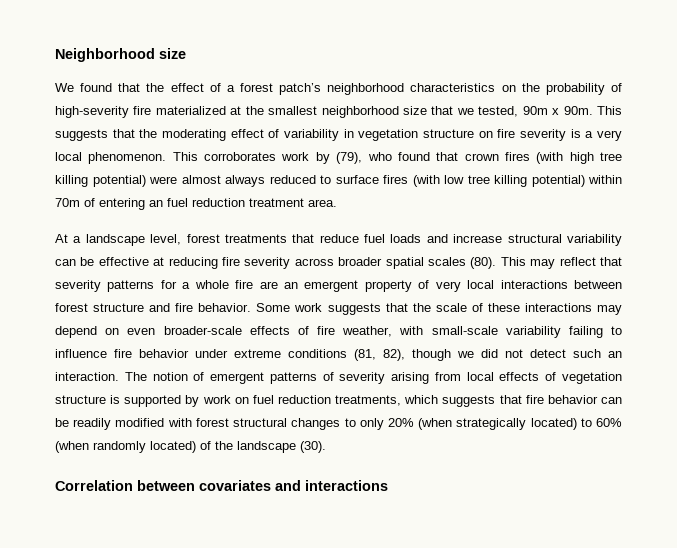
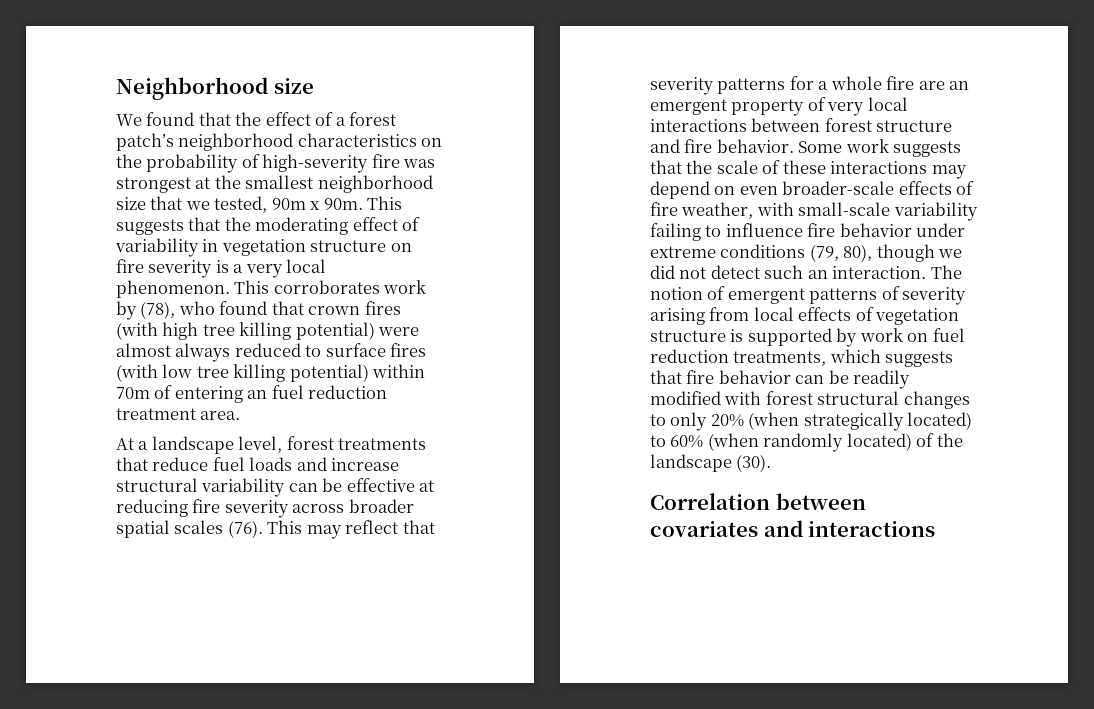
- We found that the effect of a forest patch’s neighborhood characteristics on the probability of high-severity fire materialized at the smallest neighborhood size that we tested, 90m x 90m.
+ We found that the effect of a forest patch’s neighborhood characteristics on the probability of high-severity fire was strongest at the smallest neighborhood size that we tested, 90m x 90m.
- This corroborates work by (79), who found that crown fires (with high tree killing potential) were almost always reduced to surface fires (with low tree killing potential) within 70m of entering an fuel reduction treatment area.
+ This corroborates work by (78), who found that crown fires (with high tree killing potential) were almost always reduced to surface fires (with low tree killing potential) within 70m of entering an fuel reduction treatment area.
- At a landscape level, forest treatments that reduce fuel loads and increase structural variability can be effective at reducing fire severity across broader spatial scales (80).
+ At a landscape level, forest treatments that reduce fuel loads and increase structural variability can be effective at reducing fire severity across broader spatial scales (76).
- Some work suggests that the scale of these interactions may depend on even broader-scale effects of fire weather, with small-scale variability failing to influence fire behavior under extreme conditions (81, 82), though we did not detect such an interaction.
+ Some work suggests that the scale of these interactions may depend on even broader-scale effects of fire weather, with small-scale variability failing to influence fire behavior under extreme conditions (79, 80), though we did not detect such an interaction.

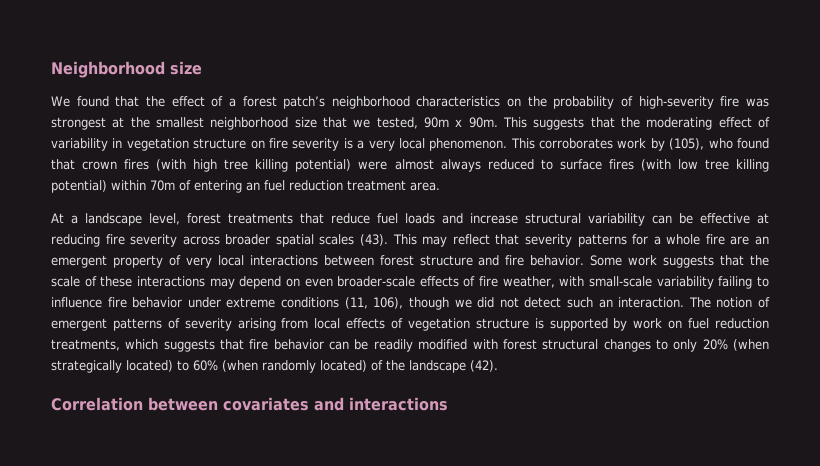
- This corroborates work by (78), who found that crown fires (with high tree killing potential) were almost always reduced to surface fires (with low tree killing potential) within 70m of entering an fuel reduction treatment area.
+ This corroborates work by (105), who found that crown fires (with high tree killing potential) were almost always reduced to surface fires (with low tree killing potential) within 70m of entering an fuel reduction treatment area.
- At a landscape level, forest treatments that reduce fuel loads and increase structural variability can be effective at reducing fire severity across broader spatial scales (76).
+ At a landscape level, forest treatments that reduce fuel loads and increase structural variability can be effective at reducing fire severity across broader spatial scales (43).
- Some work suggests that the scale of these interactions may depend on even broader-scale effects of fire weather, with small-scale variability failing to influence fire behavior under extreme conditions (79, 80), though we did not detect such an interaction.
+ Some work suggests that the scale of these interactions may depend on even broader-scale effects of fire weather, with small-scale variability failing to influence fire behavior under extreme conditions (11, 106), though we did not detect such an interaction.
- The notion of emergent patterns of severity arising from local effects of vegetation structure is supported by work on fuel reduction treatments, which suggests that fire behavior can be readily modified with forest structural changes to only 20% (when strategically located) to 60% (when randomly located) of the landscape (30).
+ The notion of emergent patterns of severity arising from local effects of vegetation structure is supported by work on fuel reduction treatments, which suggests that fire behavior can be readily modified with forest structural changes to only 20% (when strategically located) to 60% (when randomly located) of the landscape (42).

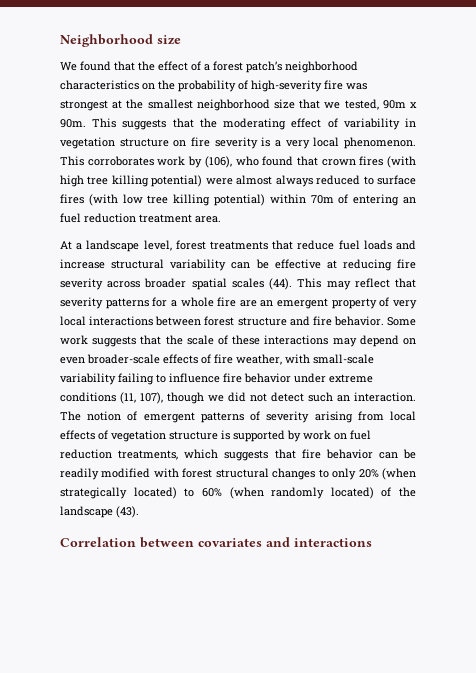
- This corroborates work by (105), who found that crown fires (with high tree killing potential) were almost always reduced to surface fires (with low tree killing potential) within 70m of entering an fuel reduction treatment area.
+ This corroborates work by (106), who found that crown fires (with high tree killing potential) were almost always reduced to surface fires (with low tree killing potential) within 70m of entering an fuel reduction treatment area.
- At a landscape level, forest treatments that reduce fuel loads and increase structural variability can be effective at reducing fire severity across broader spatial scales (43).
+ At a landscape level, forest treatments that reduce fuel loads and increase structural variability can be effective at reducing fire severity across broader spatial scales (44).
- Some work suggests that the scale of these interactions may depend on even broader-scale effects of fire weather, with small-scale variability failing to influence fire behavior under extreme conditions (11, 106), though we did not detect such an interaction.
+ Some work suggests that the scale of these interactions may depend on even broader-scale effects of fire weather, with small-scale variability failing to influence fire behavior under extreme conditions (11, 107), though we did not detect such an interaction.
- The notion of emergent patterns of severity arising from local effects of vegetation structure is supported by work on fuel reduction treatments, which suggests that fire behavior can be readily modified with forest structural changes to only 20% (when strategically located) to 60% (when randomly located) of the landscape (42).
+ The notion of emergent patterns of severity arising from local effects of vegetation structure is supported by work on fuel reduction treatments, which suggests that fire behavior can be readily modified with forest structural changes to only 20% (when strategically located) to 60% (when randomly located) of the landscape (43).

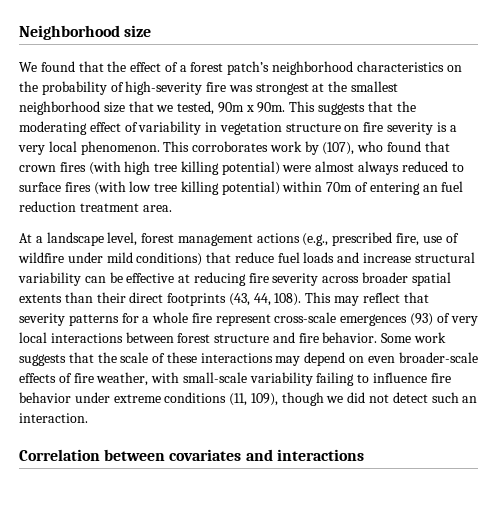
- This corroborates work by (106), who found that crown fires (with high tree killing potential) were almost always reduced to surface fires (with low tree killing potential) within 70m of entering an fuel reduction treatment area.
+ This corroborates work by (107), who found that crown fires (with high tree killing potential) were almost always reduced to surface fires (with low tree killing potential) within 70m of entering an fuel reduction treatment area.
- At a landscape level, forest treatments that reduce fuel loads and increase structural variability can be effective at reducing fire severity across broader spatial scales (44).
+ At a landscape level, forest management actions (e.g., prescribed fire, use of wildfire under mild conditions) that reduce fuel loads and increase structural variability can be effective at reducing fire severity across broader spatial extents than their direct footprints (43, 44, 108).
- This may reflect that severity patterns for a whole fire are an emergent property of very local interactions between forest structure and fire behavior.
+ This may reflect that severity patterns for a whole fire represent cross-scale emergences (93) of very local interactions between forest structure and fire behavior.
- Some work suggests that the scale of these interactions may depend on even broader-scale effects of fire weather, with small-scale variability failing to influence fire behavior under extreme conditions (11, 107), though we did not detect such an interaction. The notion of emergent patterns of severity arising from local effects of vegetation structure is supported by work on fuel reduction treatments, which suggests that fire behavior can be readily modified with forest structural changes to only 20% (when strategically located) to 60% (when randomly located) of the landscape (43).
+ Some work suggests that the scale of these interactions may depend on even broader-scale effects of fire weather, with small-scale variability failing to influence fire behavior under extreme conditions (11, 109), though we did not detect such an interaction.

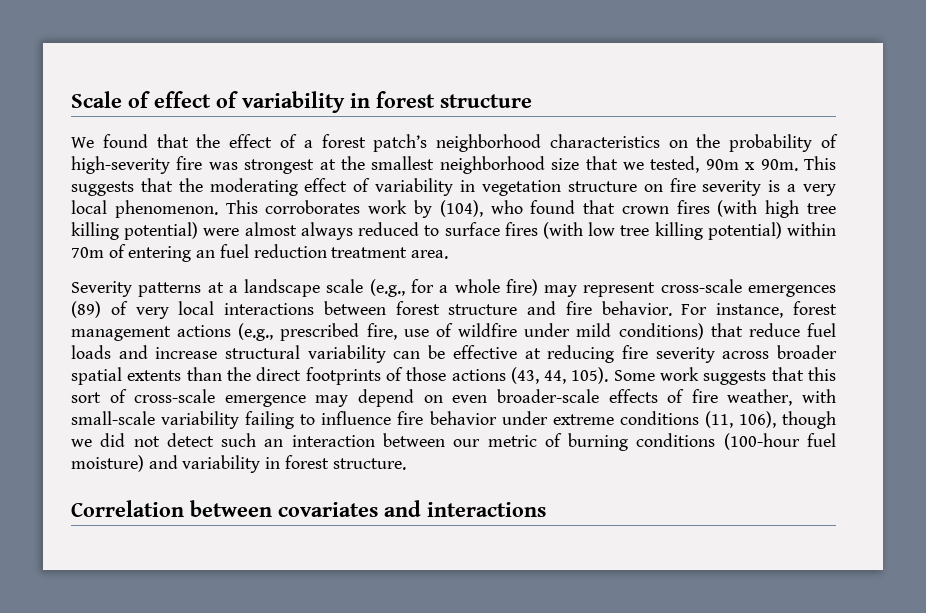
- Neighborhood size
+ Scale of effect of variability in forest structure
- This corroborates work by (107), who found that crown fires (with high tree killing potential) were almost always reduced to surface fires (with low tree killing potential) within 70m of entering an fuel reduction treatment area.
+ This corroborates work by (104), who found that crown fires (with high tree killing potential) were almost always reduced to surface fires (with low tree killing potential) within 70m of entering an fuel reduction treatment area.
- At a landscape level, forest management actions (e.g., prescribed fire, use of wildfire under mild conditions) that reduce fuel loads and increase structural variability can be effective at reducing fire severity across broader spatial extents than their direct footprints (43, 44, 108). This may reflect that severity patterns for a whole fire represent cross-scale emergences (93) of very local interactions between forest structure and fire behavior. Some work suggests that the scale of these interactions may depend on even broader-scale effects of fire weather, with small-scale variability failing to influence fire behavior under extreme conditions (11, 109), though we did not detect such an interaction.
+ Severity patterns at a landscape scale (e.g., for a whole fire) may represent cross-scale emergences (89) of very local interactions between forest structure and fire behavior. For instance, forest management actions (e.g., prescribed fire, use of wildfire under mild conditions) that reduce fuel loads and increase structural variability can be effective at reducing fire severity across broader spatial extents than the direct footprints of those actions (43, 44, 105). Some work suggests that this sort of cross-scale emergence may depend on even broader-scale effects of fire weather, with small-scale variability failing to influence fire behavior under extreme conditions (11, 106), though we did not detect such an interaction between our metric of burning conditions (100-hour fuel moisture) and variability in forest structure.

